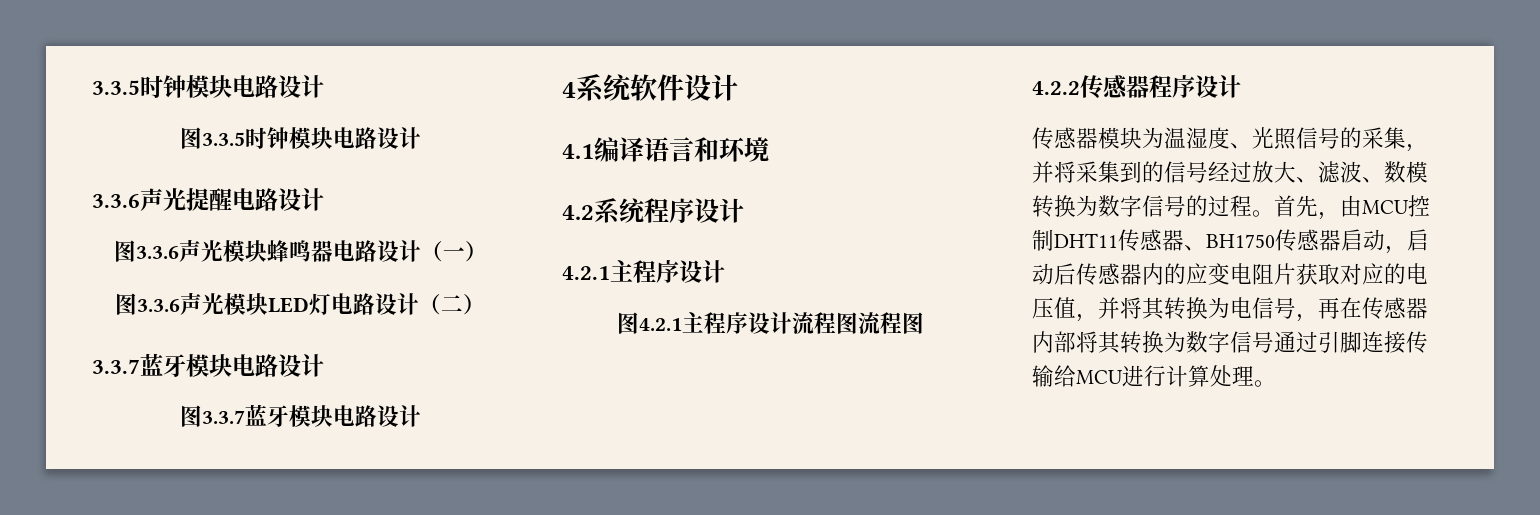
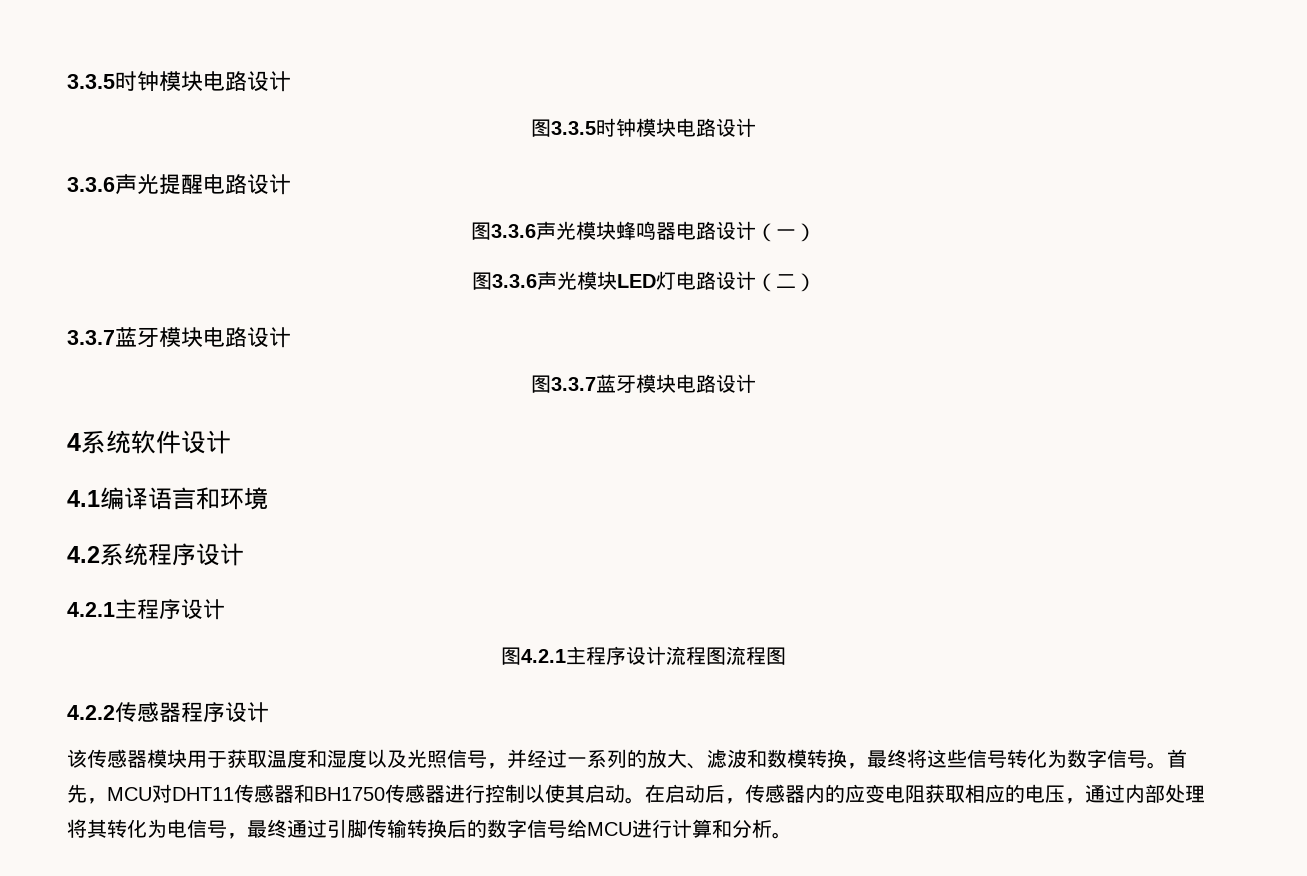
- 传感器模块为温湿度、光照信号的采集，并将采集到的信号经过放大、滤波、数模转换为数字信号的过程。
+ 该传感器模块用于获取温度和湿度以及光照信号，并经过一系列的放大、滤波和数模转换，最终将这些信号转化为数字信号。
- 首先，由MCU控制DHT11传感器、BH1750传感器启动，启动后传感器内的应变电阻片获取对应的电压值，并将其转换为电信号，再在传感器内部将其转换为数字信号通过引脚连接传输给MCU进行计算处理。
+ 首先，MCU对DHT11传感器和BH1750传感器进行控制以使其启动。在启动后，传感器内的应变电阻获取相应的电压，通过内部处理将其转化为电信号，最终通过引脚传输转换后的数字信号给MCU进行计算和分析。

